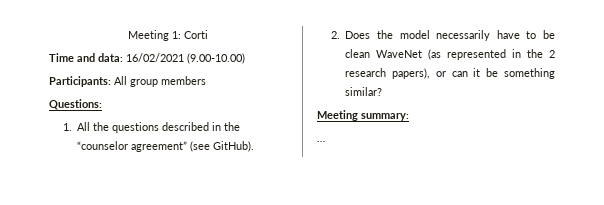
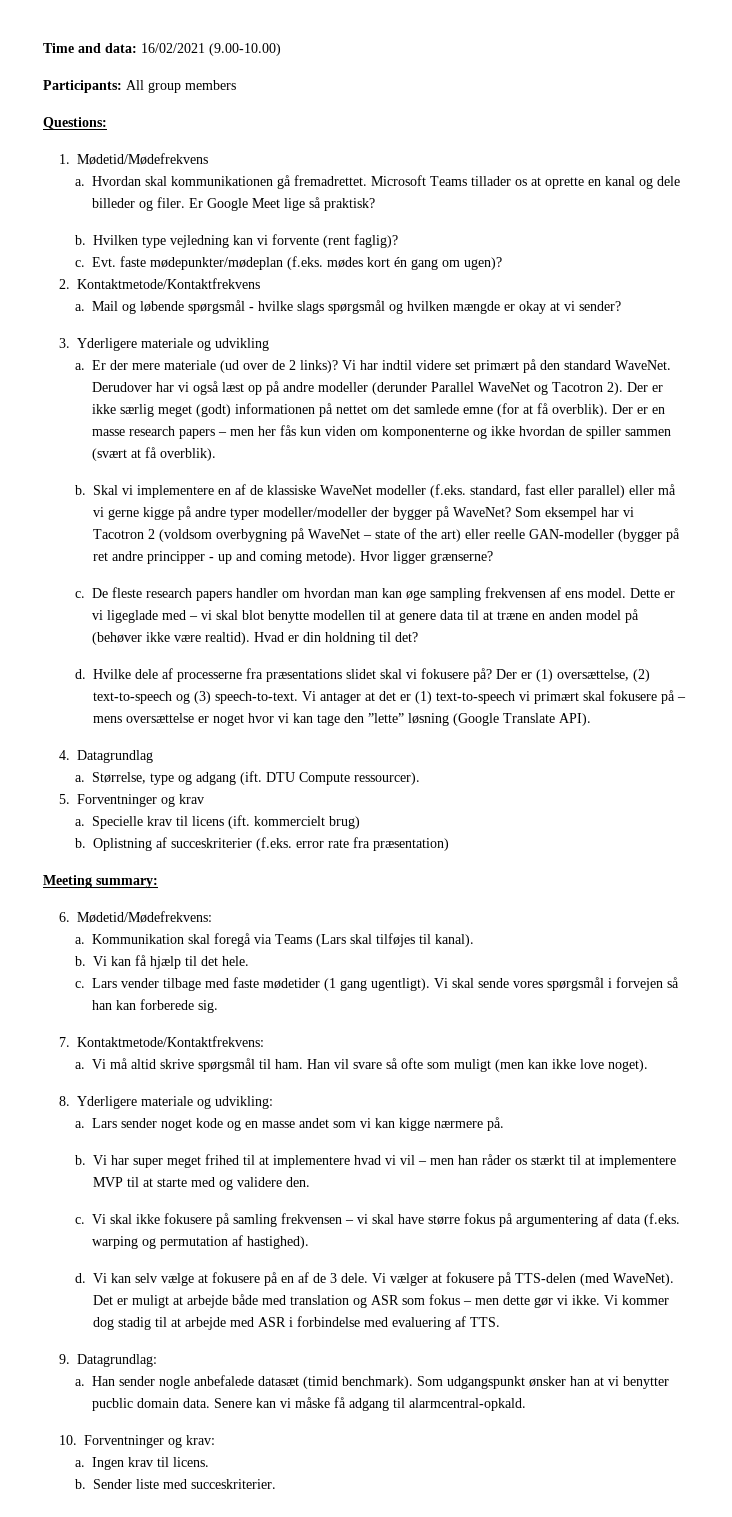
- Meeting 1: Corti
- 1. All the questions described in the “counselor agreement” (see GitHub).
- 2. Does the model necessarily have to be clean WaveNet (as represented in the 2 research papers), or can it be something similar?
+ 1. Mødetid/Mødefrekvens
+ a. Hvordan skal kommunikationen gå fremadrettet. Microsoft Teams tillader os at oprette en kanal og dele billeder og filer. Er Google Meet lige så praktisk?
+ b. Hvilken type vejledning kan vi forvente (rent faglig)?
+ c. Evt. faste mødepunkter/mødeplan (f.eks. mødes kort én gang om ugen)?
+ 2. Kontaktmetode/Kontaktfrekvens
+ a. Mail og løbende spørgsmål - hvilke slags spørgsmål og hvilken mængde er okay at vi sender?
+ 3. Yderligere materiale og udvikling
+ a. Er der mere materiale (ud over de 2 links)? Vi har indtil videre set primært på den standard WaveNet. Derudover har vi også læst op på andre modeller (derunder Parallel WaveNet og Tacotron 2). Der er ikke særlig meget (godt) informationen på nettet om det samlede emne (for at få overblik). Der er en masse research papers – men her fås kun viden om komponenterne og ikke hvordan de spiller sammen (svært at få overblik).
+ b. Skal vi implementere en af de klassiske WaveNet modeller (f.eks. standard, fast eller parallel) eller må vi gerne kigge på andre typer modeller/modeller der bygger på WaveNet? Som eksempel har vi Tacotron 2 (voldsom overbygning på WaveNet – state of the art) eller reelle GAN-modeller (bygger på ret andre principper - up and coming metode). Hvor ligger grænserne?
+ c. De fleste research papers handler om hvordan man kan øge sampling frekvensen af ens model. Dette er vi ligeglade med – vi skal blot benytte modellen til at genere data til at træne en anden model på (behøver ikke være realtid). Hvad er din holdning til det?
+ d. Hvilke dele af processerne fra præsentations slidet skal vi fokusere på? Der er (1) oversættelse, (2) text-to-speech og (3) speech-to-text. Vi antager at det er (1) text-to-speech vi primært skal fokusere på – mens oversættelse er noget hvor vi kan tage den ”lette” løsning (Google Translate API).
+ 4. Datagrundlag
+ a. Størrelse, type og adgang (ift. DTU Compute ressourcer).
+ 5. Forventninger og krav
+ a. Specielle krav til licens (ift. kommercielt brug)
+ b. Oplistning af succeskriterier (f.eks. error rate fra præsentation)
  Meeting summary:
- …
+ 6. Mødetid/Mødefrekvens:
+ a. Kommunikation skal foregå via Teams (Lars skal tilføjes til kanal).
+ b. Vi kan få hjælp til det hele.
+ c. Lars vender tilbage med faste mødetider (1 gang ugentligt). Vi skal sende vores spørgsmål i forvejen så han kan forberede sig.
+ 7. Kontaktmetode/Kontaktfrekvens:
+ a. Vi må altid skrive spørgsmål til ham. Han vil svare så ofte som muligt (men kan ikke love noget).
+ 8. Yderligere materiale og udvikling:
+ a. Lars sender noget kode og en masse andet som vi kan kigge nærmere på.
+ b. Vi har super meget frihed til at implementere hvad vi vil – men han råder os stærkt til at implementere MVP til at starte med og validere den.
+ c. Vi skal ikke fokusere på samling frekvensen – vi skal have større fokus på argumentering af data (f.eks. warping og permutation af hastighed).
+ d. Vi kan selv vælge at fokusere på en af de 3 dele. Vi vælger at fokusere på TTS-delen (med WaveNet). Det er muligt at arbejde både med translation og ASR som fokus – men dette gør vi ikke. Vi kommer dog stadig til at arbejde med ASR i forbindelse med evaluering af TTS.
+ 9. Datagrundlag:
+ a. Han sender nogle anbefalede datasæt (timid benchmark). Som udgangspunkt ønsker han at vi benytter pucblic domain data. Senere kan vi måske få adgang til alarmcentral-opkald.
+ 10. Forventninger og krav:
+ a. Ingen krav til licens.
+ b. Sender liste med succeskriterier.

